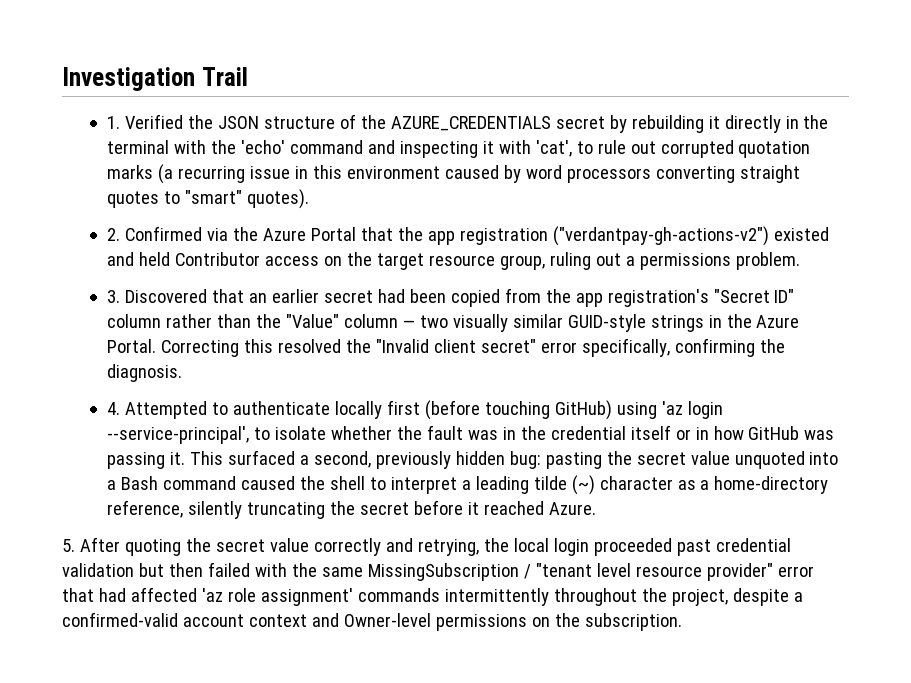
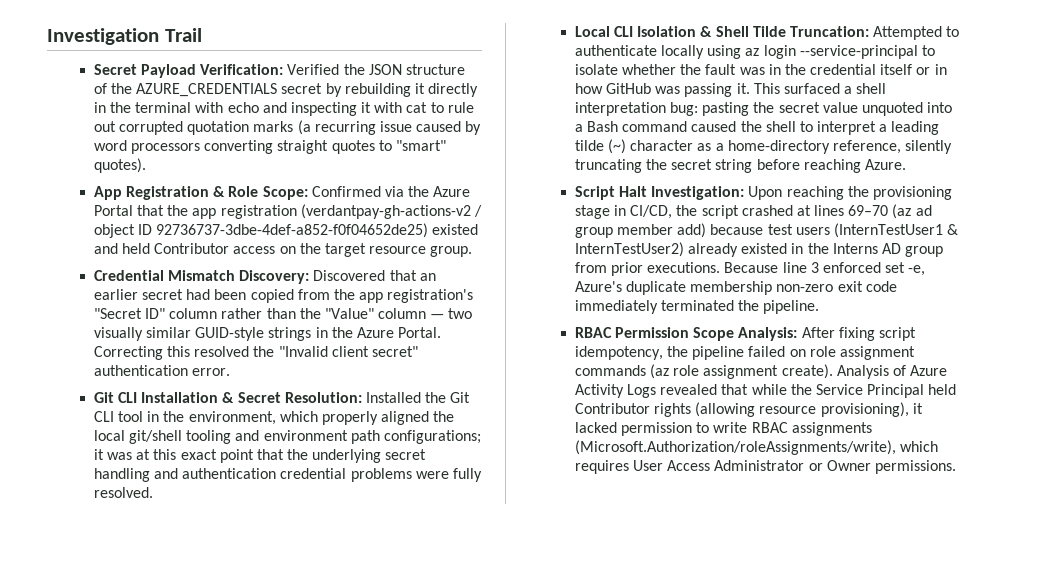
- 1. Verified the JSON structure of the AZURE_CREDENTIALS secret by rebuilding it directly in the terminal with the 'echo' command and inspecting it with 'cat', to rule out corrupted quotation marks (a recurring issue in this environment caused by word processors converting straight quotes to "smart" quotes).
+ Secret Payload Verification: Verified the JSON structure of the AZURE_CREDENTIALS secret by rebuilding it directly in the terminal with echo and inspecting it with cat to rule out corrupted quotation marks (a recurring issue caused by word processors converting straight quotes to "smart" quotes).
- 2. Confirmed via the Azure Portal that the app registration ("verdantpay-gh-actions-v2") existed and held Contributor access on the target resource group, ruling out a permissions problem.
- 3. Discovered that an earlier secret had been copied from the app registration's "Secret ID" column rather than the "Value" column — two visually similar GUID-style strings in the Azure Portal.
+ App Registration & Role Scope: Confirmed via the Azure Portal that the app registration (verdantpay-gh-actions-v2 / object ID 92736737-3dbe-4def-a852-f0f04652de25) existed and held Contributor access on the target resource group.
+ Credential Mismatch Discovery: Discovered that an earlier secret had been copied from the app registration's "Secret ID" column rather than the "Value" column — two visually similar GUID-style strings in the Azure Portal.
- Correcting this resolved the "Invalid client secret" error specifically, confirming the diagnosis.
- 4. Attempted to authenticate locally first (before touching GitHub) using 'az login --service-principal', to isolate whether the fault was in the credential itself or in how GitHub was passing it.
+ Correcting this resolved the "Invalid client secret" authentication error.
+ Git CLI Installation & Secret Resolution: Installed the Git CLI tool in the environment, which properly aligned the local git/shell tooling and environment path configurations; it was at this exact point that the underlying secret handling and authentication credential problems were fully resolved.
+ Local CLI Isolation & Shell Tilde Truncation: Attempted to authenticate locally using az login --service-principal to isolate whether the fault was in the credential itself or in how GitHub was passing it.
- This surfaced a second, previously hidden bug: pasting the secret value unquoted into a Bash command caused the shell to interpret a leading tilde (~) character as a home-directory reference, silently truncating the secret before it reached Azure.
- 5. After quoting the secret value correctly and retrying, the local login proceeded past credential validation but then failed with the same MissingSubscription / "tenant level resource provider" error that had affected 'az role assignment' commands intermittently throughout the project, despite a confirmed-valid account context and Owner-level permissions on the subscription.
+ This surfaced a shell interpretation bug: pasting the secret value unquoted into a Bash command caused the shell to interpret a leading tilde (~) character as a home-directory reference, silently truncating the secret string before reaching Azure.
+ Script Halt Investigation: Upon reaching the provisioning stage in CI/CD, the script crashed at lines 69–70 (az ad group member add) because test users (InternTestUser1 & InternTestUser2) already existed in the Interns AD group from prior executions. Because line 3 enforced set -e, Azure's duplicate membership non-zero exit code immediately terminated the pipeline.
+ RBAC Permission Scope Analysis: After fixing script idempotency, the pipeline failed on role assignment commands (az role assignment create). Analysis of Azure Activity Logs revealed that while the Service Principal held Contributor rights (allowing resource provisioning), it lacked permission to write RBAC assignments (Microsoft.Authorization/roleAssignments/write), which requires User Access Administrator or Owner permissions.

